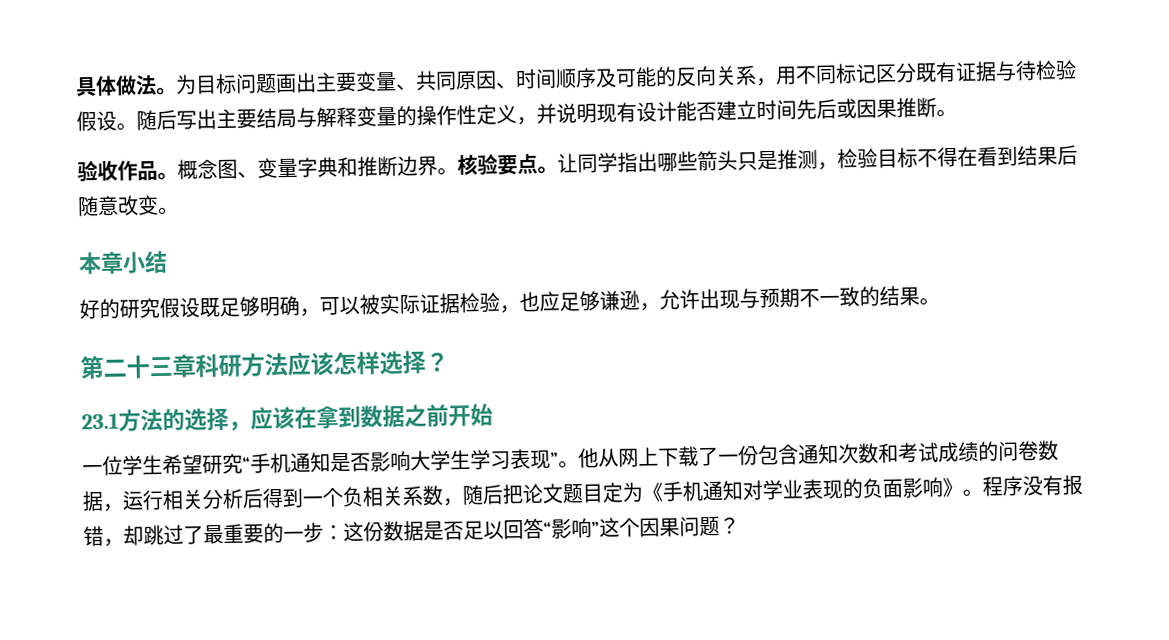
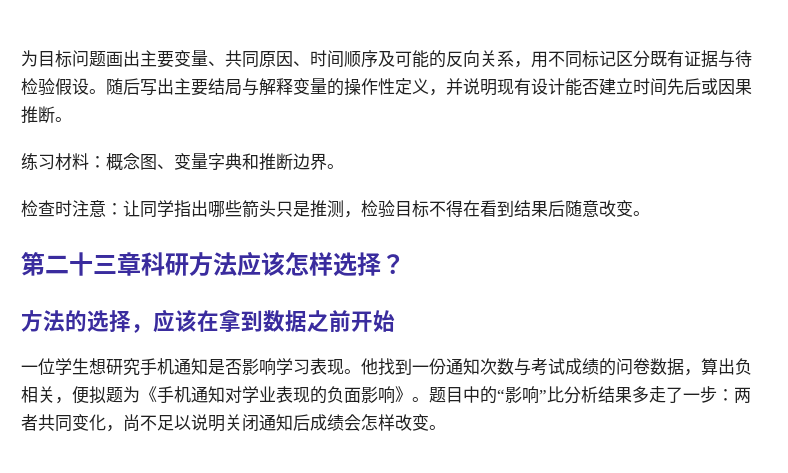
- 具体做法。
- 验收作品。概念图、变量字典和推断边界。核验要点。让同学指出哪些箭头只是推测，检验目标不得在看到结果后随意改变。
+ 练习材料：概念图、变量字典和推断边界。
+ 检查时注意：让同学指出哪些箭头只是推测，检验目标不得在看到结果后随意改变。
- 本章小结
- 好的研究假设既足够明确，可以被实际证据检验，也应足够谦逊，允许出现与预期不一致的结果。
- 23.1方法的选择，应该在拿到数据之前开始
+ 方法的选择，应该在拿到数据之前开始
- 一位学生希望研究“手机通知是否影响大学生学习表现”。他从网上下载了一份包含通知次数和考试成绩的问卷数据，运行相关分析后得到一个负相关系数，随后把论文题目定为《手机通知对学业表现的负面影响》。
+ 一位学生想研究手机通知是否影响学习表现。他找到一份通知次数与考试成绩的问卷数据，算出负相关，便拟题为《手机通知对学业表现的负面影响》。
- 程序没有报错，却跳过了最重要的一步：这份数据是否足以回答“影响”这个因果问题？
+ 题目中的“影响”比分析结果多走了一步：两者共同变化，尚不足以说明关闭通知后成绩会怎样改变。

